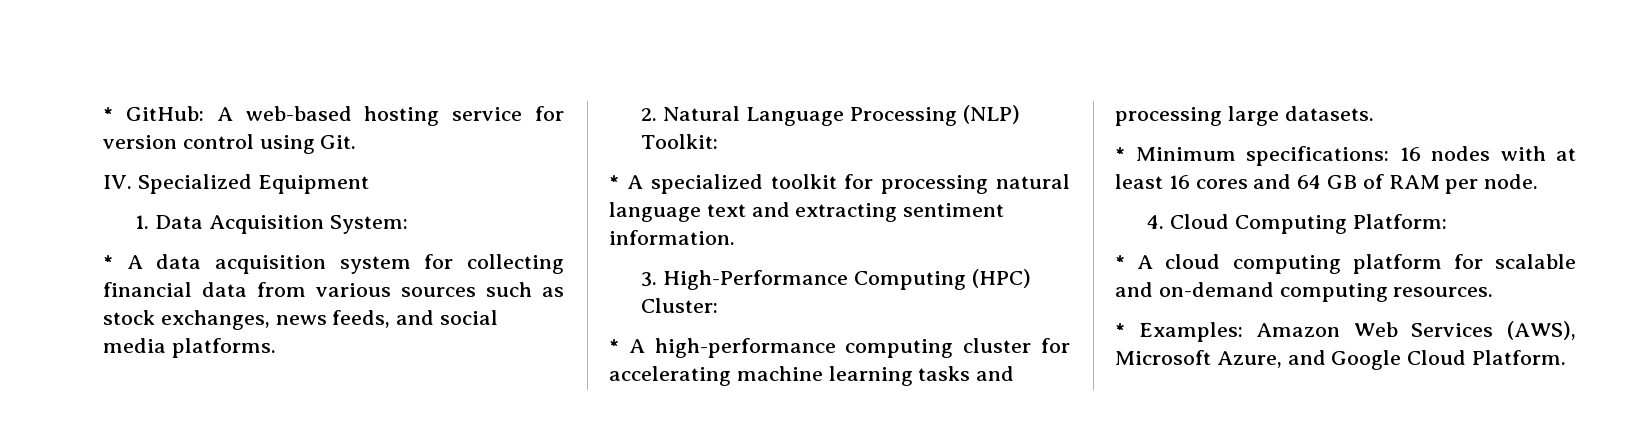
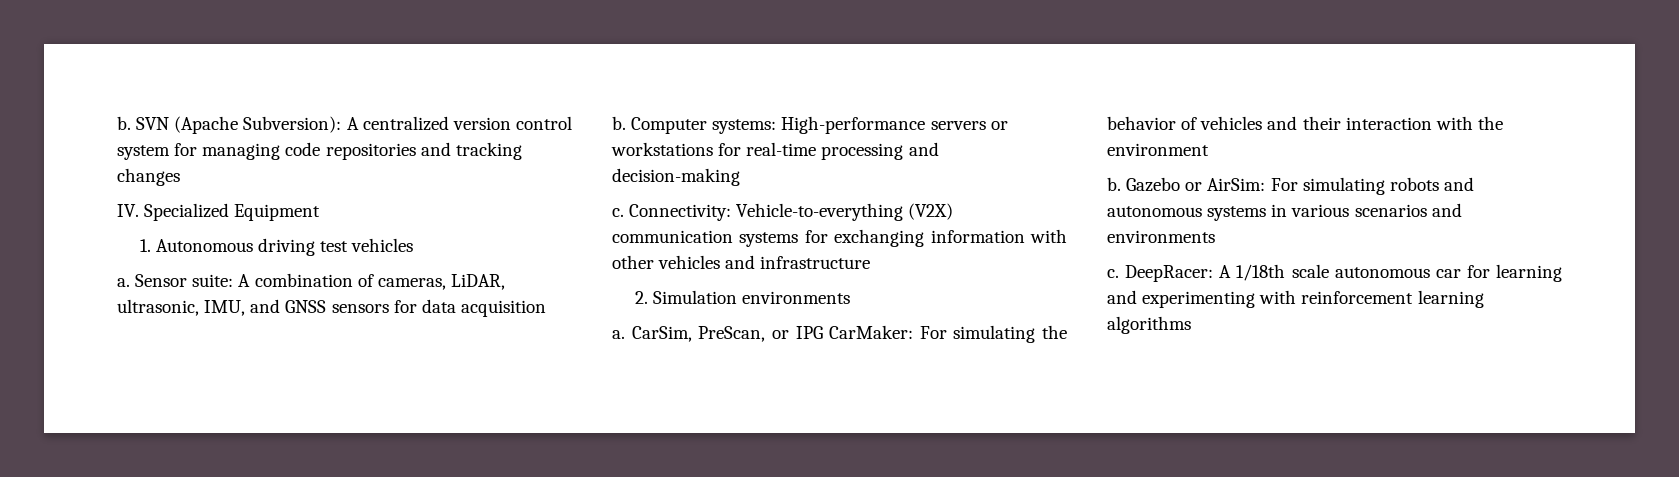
- * GitHub: A web-based hosting service for version control using Git.
+ b. SVN (Apache Subversion): A centralized version control system for managing code repositories and tracking changes
  IV. Specialized Equipment
- 1. Data Acquisition System:
- * A data acquisition system for collecting financial data from various sources such as stock exchanges, news feeds, and social media platforms.
- 2. Natural Language Processing (NLP) Toolkit:
- * A specialized toolkit for processing natural language text and extracting sentiment information.
- 3. High-Performance Computing (HPC) Cluster:
- * A high-performance computing cluster for accelerating machine learning tasks and processing large datasets.
- * Minimum specifications: 16 nodes with at least 16 cores and 64 GB of RAM per node.
- 4. Cloud Computing Platform:
- * A cloud computing platform for scalable and on-demand computing resources.
- * Examples: Amazon Web Services (AWS), Microsoft Azure, and Google Cloud Platform.
+ 1. Autonomous driving test vehicles
+ a. Sensor suite: A combination of cameras, LiDAR, ultrasonic, IMU, and GNSS sensors for data acquisition
+ b. Computer systems: High-performance servers or workstations for real-time processing and decision-making
+ c. Connectivity: Vehicle-to-everything (V2X) communication systems for exchanging information with other vehicles and infrastructure
+ 2. Simulation environments
+ a. CarSim, PreScan, or IPG CarMaker: For simulating the behavior of vehicles and their interaction with the environment
+ b. Gazebo or AirSim: For simulating robots and autonomous systems in various scenarios and environments
+ c. DeepRacer: A 1/18th scale autonomous car for learning and experimenting with reinforcement learning algorithms

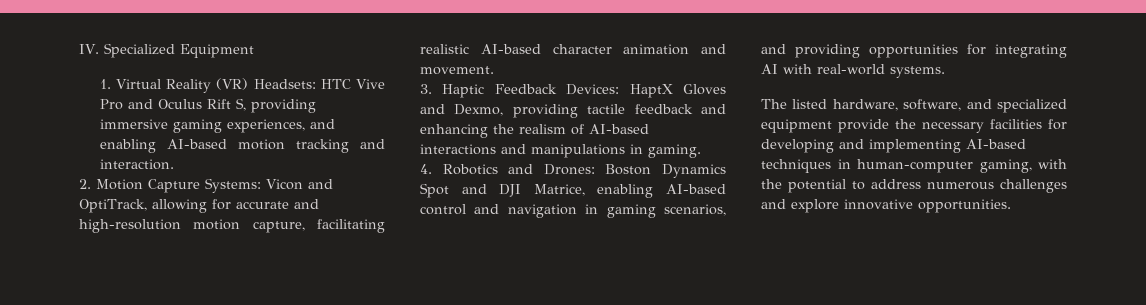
- b. SVN (Apache Subversion): A centralized version control system for managing code repositories and tracking changes
  IV. Specialized Equipment
- 1. Autonomous driving test vehicles
- a. Sensor suite: A combination of cameras, LiDAR, ultrasonic, IMU, and GNSS sensors for data acquisition
- b. Computer systems: High-performance servers or workstations for real-time processing and decision-making
- c. Connectivity: Vehicle-to-everything (V2X) communication systems for exchanging information with other vehicles and infrastructure
- 2. Simulation environments
- a. CarSim, PreScan, or IPG CarMaker: For simulating the behavior of vehicles and their interaction with the environment
- b. Gazebo or AirSim: For simulating robots and autonomous systems in various scenarios and environments
- c. DeepRacer: A 1/18th scale autonomous car for learning and experimenting with reinforcement learning algorithms
+ 1. Virtual Reality (VR) Headsets: HTC Vive Pro and Oculus Rift S, providing immersive gaming experiences, and enabling AI-based motion tracking and interaction.
+ 2. Motion Capture Systems: Vicon and OptiTrack, allowing for accurate and high-resolution motion capture, facilitating realistic AI-based character animation and movement.
+ 3. Haptic Feedback Devices: HaptX Gloves and Dexmo, providing tactile feedback and enhancing the realism of AI-based interactions and manipulations in gaming.
+ 4. Robotics and Drones: Boston Dynamics Spot and DJI Matrice, enabling AI-based control and navigation in gaming scenarios, and providing opportunities for integrating AI with real-world systems.
+ The listed hardware, software, and specialized equipment provide the necessary facilities for developing and implementing AI-based techniques in human-computer gaming, with the potential to address numerous challenges and explore innovative opportunities.

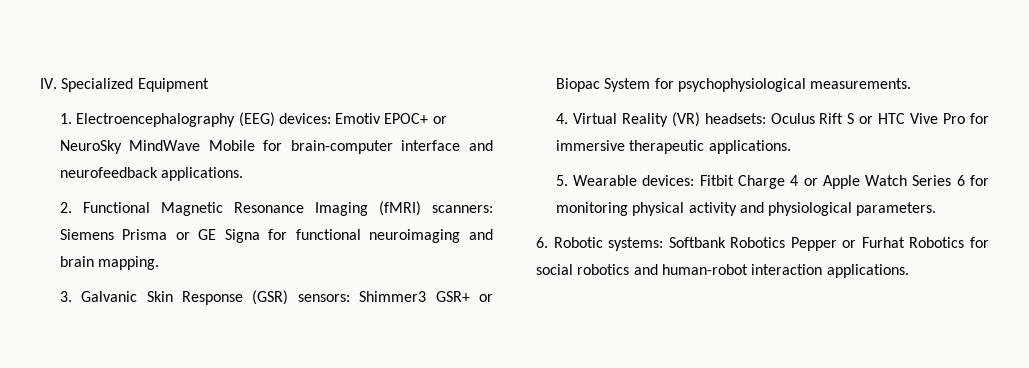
- 1. Virtual Reality (VR) Headsets: HTC Vive Pro and Oculus Rift S, providing immersive gaming experiences, and enabling AI-based motion tracking and interaction.
- 2. Motion Capture Systems: Vicon and OptiTrack, allowing for accurate and high-resolution motion capture, facilitating realistic AI-based character animation and movement.
- 3. Haptic Feedback Devices: HaptX Gloves and Dexmo, providing tactile feedback and enhancing the realism of AI-based interactions and manipulations in gaming.
- 4. Robotics and Drones: Boston Dynamics Spot and DJI Matrice, enabling AI-based control and navigation in gaming scenarios, and providing opportunities for integrating AI with real-world systems.
- The listed hardware, software, and specialized equipment provide the necessary facilities for developing and implementing AI-based techniques in human-computer gaming, with the potential to address numerous challenges and explore innovative opportunities.
+ 1. Electroencephalography (EEG) devices: Emotiv EPOC+ or NeuroSky MindWave Mobile for brain-computer interface and neurofeedback applications.
+ 2. Functional Magnetic Resonance Imaging (fMRI) scanners: Siemens Prisma or GE Signa for functional neuroimaging and brain mapping.
+ 3. Galvanic Skin Response (GSR) sensors: Shimmer3 GSR+ or Biopac System for psychophysiological measurements.
+ 4. Virtual Reality (VR) headsets: Oculus Rift S or HTC Vive Pro for immersive therapeutic applications.
+ 5. Wearable devices: Fitbit Charge 4 or Apple Watch Series 6 for monitoring physical activity and physiological parameters.
+ 6. Robotic systems: Softbank Robotics Pepper or Furhat Robotics for social robotics and human-robot interaction applications.

